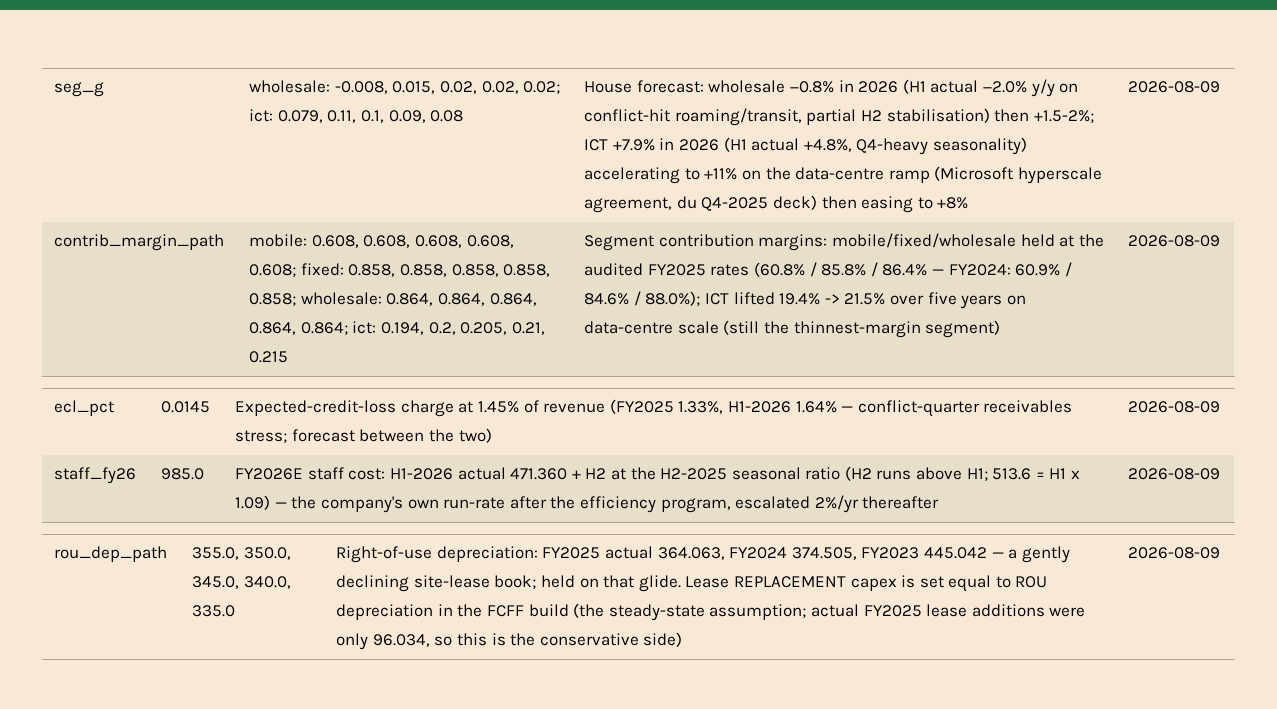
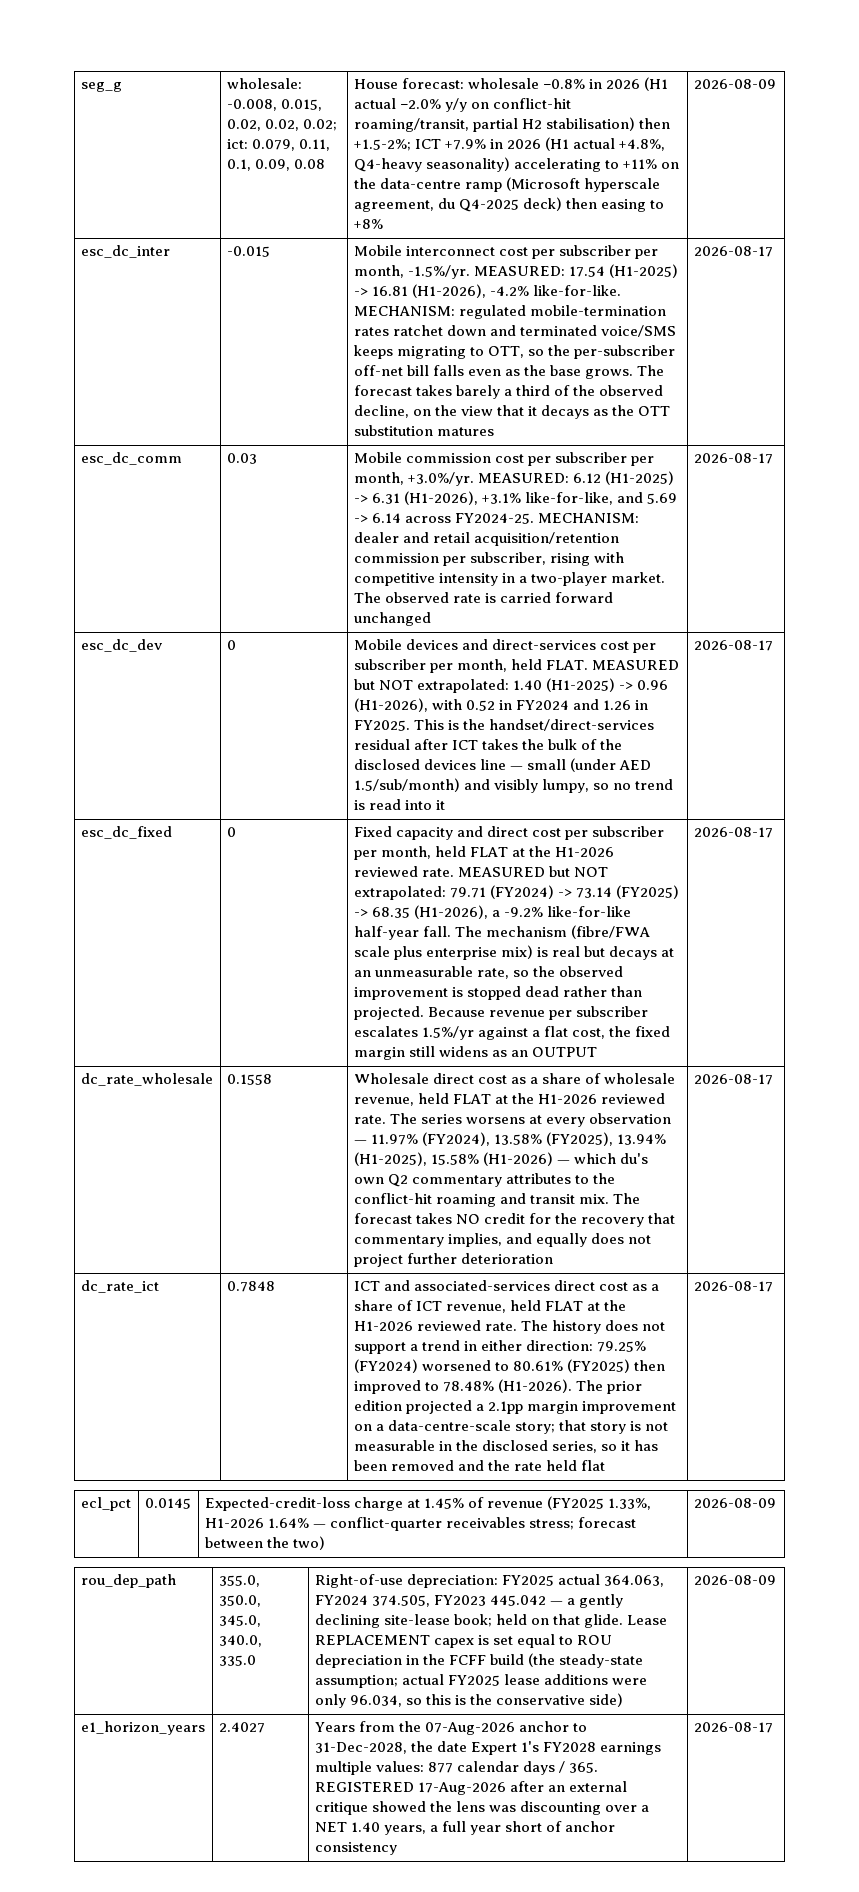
- contrib_margin_path | mobile: 0.608, 0.608, 0.608, 0.608, 0.608; fixed: 0.858, 0.858, 0.858, 0.858, 0.858; wholesale: 0.864, 0.864, 0.864, 0.864, 0.864; ict: 0.194, 0.2, 0.205, 0.21, 0.215 | Segment contribution margins: mobile/fixed/wholesale held at the audited FY2025 rates (60.8% / 85.8% / 86.4% — FY2024: 60.9% / 84.6% / 88.0%); ICT lifted 19.4% -> 21.5% over five years on data-centre scale (still the thinnest-margin segment) | 2026-08-09
+ esc_dc_inter | -0.015 | Mobile interconnect cost per subscriber per month, -1.5%/yr. MEASURED: 17.54 (H1-2025) -> 16.81 (H1-2026), -4.2% like-for-like. MECHANISM: regulated mobile-termination rates ratchet down and terminated voice/SMS keeps migrating to OTT, so the per-subscriber off-net bill falls even as the base grows. The forecast takes barely a third of the observed decline, on the view that it decays as the OTT substitution matures | 2026-08-17
+ esc_dc_comm | 0.03 | Mobile commission cost per subscriber per month, +3.0%/yr. MEASURED: 6.12 (H1-2025) -> 6.31 (H1-2026), +3.1% like-for-like, and 5.69 -> 6.14 across FY2024-25. MECHANISM: dealer and retail acquisition/retention commission per subscriber, rising with competitive intensity in a two-player market. The observed rate is carried forward unchanged | 2026-08-17
+ esc_dc_dev | 0 | Mobile devices and direct-services cost per subscriber per month, held FLAT. MEASURED but NOT extrapolated: 1.40 (H1-2025) -> 0.96 (H1-2026), with 0.52 in FY2024 and 1.26 in FY2025. This is the handset/direct-services residual after ICT takes the bulk of the disclosed devices line — small (under AED 1.5/sub/month) and visibly lumpy, so no trend is read into it | 2026-08-17
+ esc_dc_fixed | 0 | Fixed capacity and direct cost per subscriber per month, held FLAT at the H1-2026 reviewed rate. MEASURED but NOT extrapolated: 79.71 (FY2024) -> 73.14 (FY2025) -> 68.35 (H1-2026), a -9.2% like-for-like half-year fall. The mechanism (fibre/FWA scale plus enterprise mix) is real but decays at an unmeasurable rate, so the observed improvement is stopped dead rather than projected. Because revenue per subscriber escalates 1.5%/yr against a flat cost, the fixed margin still widens as an OUTPUT | 2026-08-17
+ dc_rate_wholesale | 0.1558 | Wholesale direct cost as a share of wholesale revenue, held FLAT at the H1-2026 reviewed rate. The series worsens at every observation — 11.97% (FY2024), 13.58% (FY2025), 13.94% (H1-2025), 15.58% (H1-2026) — which du's own Q2 commentary attributes to the conflict-hit roaming and transit mix. The forecast takes NO credit for the recovery that commentary implies, and equally does not project further deterioration | 2026-08-17
+ dc_rate_ict | 0.7848 | ICT and associated-services direct cost as a share of ICT revenue, held FLAT at the H1-2026 reviewed rate. The history does not support a trend in either direction: 79.25% (FY2024) worsened to 80.61% (FY2025) then improved to 78.48% (H1-2026). The prior edition projected a 2.1pp margin improvement on a data-centre-scale story; that story is not measurable in the disclosed series, so it has been removed and the rate held flat | 2026-08-17
- staff_fy26 | 985.0 | FY2026E staff cost: H1-2026 actual 471.360 + H2 at the H2-2025 seasonal ratio (H2 runs above H1; 513.6 = H1 x 1.09) — the company's own run-rate after the efficiency program, escalated 2%/yr thereafter | 2026-08-09
+ e1_horizon_years | 2.4027 | Years from the 07-Aug-2026 anchor to 31-Dec-2028, the date Expert 1's FY2028 earnings multiple values: 877 calendar days / 365. REGISTERED 17-Aug-2026 after an external critique showed the lens was discounting over a NET 1.40 years, a full year short of anchor consistency | 2026-08-17

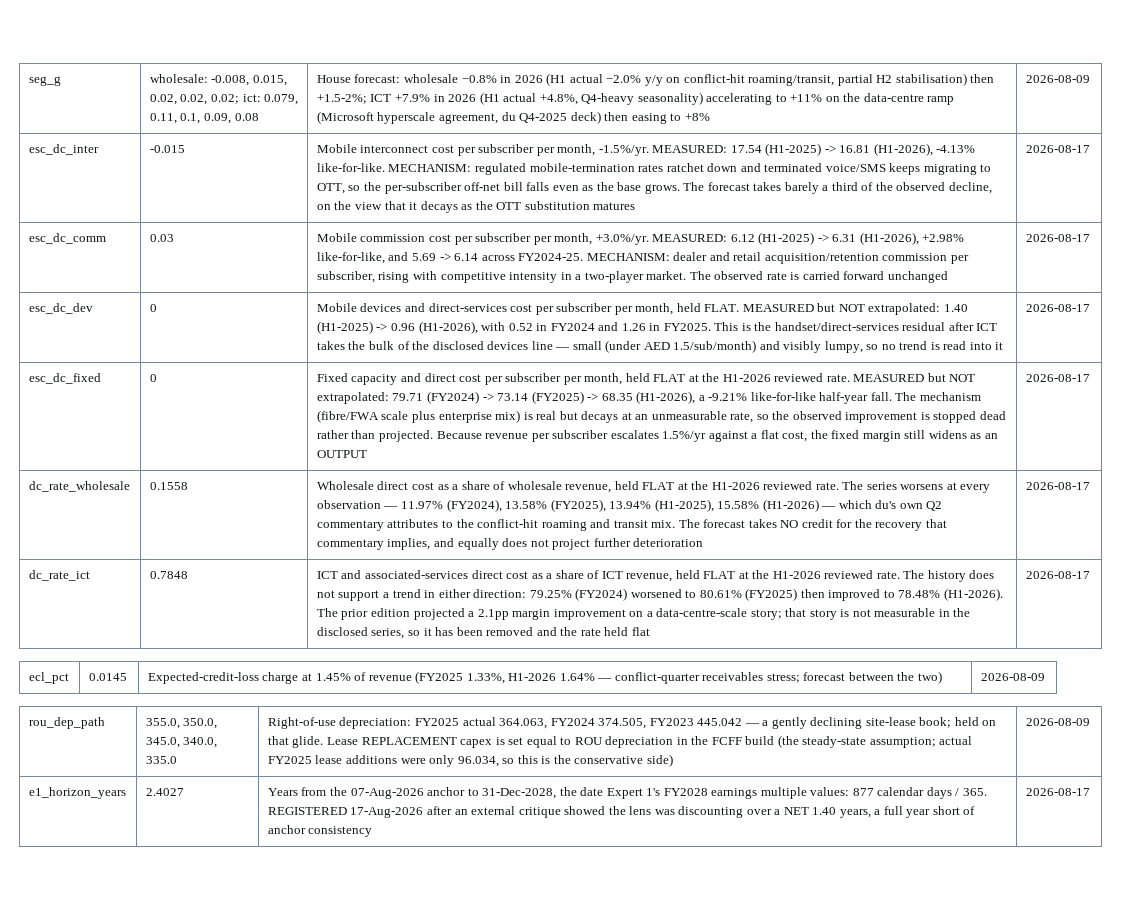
- Mobile interconnect cost per subscriber per month, -1.5%/yr. MEASURED: 17.54 (H1-2025) -> 16.81 (H1-2026), -4.2% like-for-like.
+ Mobile interconnect cost per subscriber per month, -1.5%/yr. MEASURED: 17.54 (H1-2025) -> 16.81 (H1-2026), -4.13% like-for-like.
- Mobile commission cost per subscriber per month, +3.0%/yr. MEASURED: 6.12 (H1-2025) -> 6.31 (H1-2026), +3.1% like-for-like, and 5.69 -> 6.14 across FY2024-25.
+ Mobile commission cost per subscriber per month, +3.0%/yr. MEASURED: 6.12 (H1-2025) -> 6.31 (H1-2026), +2.98% like-for-like, and 5.69 -> 6.14 across FY2024-25.
- MEASURED but NOT extrapolated: 79.71 (FY2024) -> 73.14 (FY2025) -> 68.35 (H1-2026), a -9.2% like-for-like half-year fall.
+ MEASURED but NOT extrapolated: 79.71 (FY2024) -> 73.14 (FY2025) -> 68.35 (H1-2026), a -9.21% like-for-like half-year fall.

